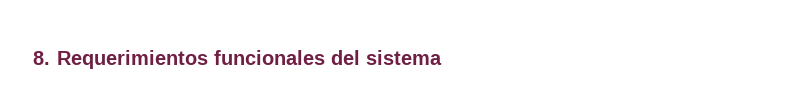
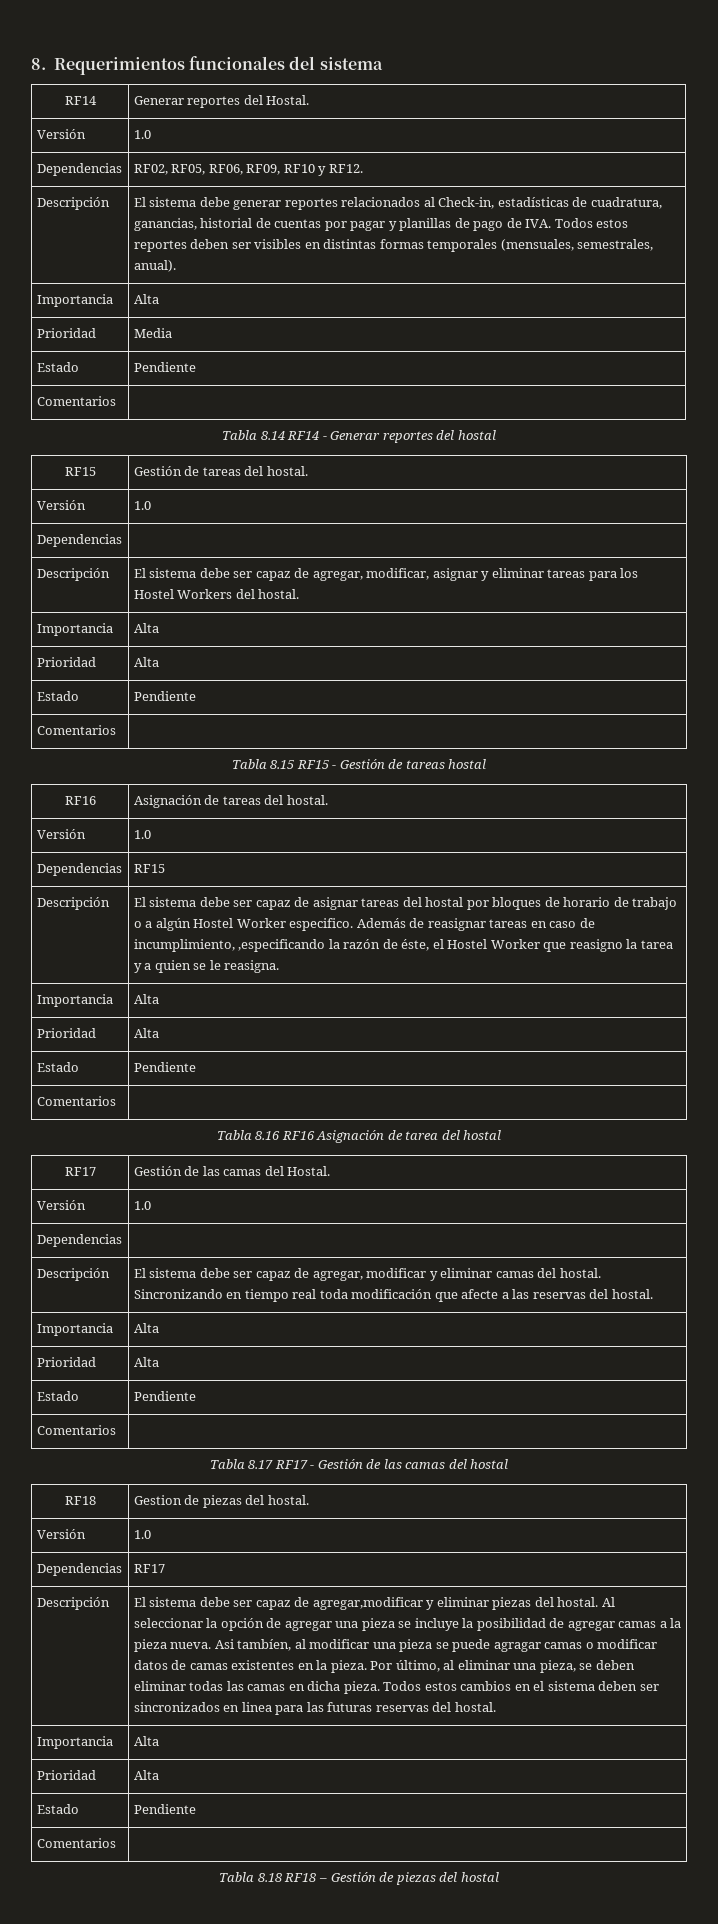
+ RF14 | Generar reportes del Hostal.
+ Versión | 1.0
+ Dependencias | RF02, RF05, RF06, RF09, RF10 y RF12.
+ Descripción | El sistema debe generar reportes relacionados al Check-in, estadísticas de cuadratura, ganancias, historial de cuentas por pagar y planillas de pago de IVA. Todos estos reportes deben ser visibles en distintas formas temporales (mensuales, semestrales, anual).
+ Importancia | Alta
+ Prioridad | Media
+ Estado | Pendiente
+ Comentarios |
+ Tabla 8.14 RF14 - Generar reportes del hostal
+ RF15 | Gestión de tareas del hostal.
+ Versión | 1.0
+ Dependencias |
+ Descripción | El sistema debe ser capaz de agregar, modificar, asignar y eliminar tareas para los Hostel Workers del hostal.
+ Importancia | Alta
+ Prioridad | Alta
+ Estado | Pendiente
+ Comentarios |
+ Tabla 8.15 RF15 - Gestión de tareas hostal
+ RF16 | Asignación de tareas del hostal.
+ Versión | 1.0
+ Dependencias | RF15
+ Descripción | El sistema debe ser capaz de asignar tareas del hostal por bloques de horario de trabajo o a algún Hostel Worker especifico. Además de reasignar tareas en caso de incumplimiento, ,especificando la razón de éste, el Hostel Worker que reasigno la tarea y a quien se le reasigna.
+ Importancia | Alta
+ Prioridad | Alta
+ Estado | Pendiente
+ Comentarios |
+ Tabla 8.16 RF16 Asignación de tarea del hostal
+ RF17 | Gestión de las camas del Hostal.
+ Versión | 1.0
+ Dependencias |
+ Descripción | El sistema debe ser capaz de agregar, modificar y eliminar camas del hostal. Sincronizando en tiempo real toda modificación que afecte a las reservas del hostal.
+ Importancia | Alta
+ Prioridad | Alta
+ Estado | Pendiente
+ Comentarios |
+ Tabla 8.17 RF17 - Gestión de las camas del hostal
+ RF18 | Gestion de piezas del hostal.
+ Versión | 1.0
+ Dependencias | RF17
+ Descripción | El sistema debe ser capaz de agregar,modificar y eliminar piezas del hostal. Al seleccionar la opción de agregar una pieza se incluye la posibilidad de agregar camas a la pieza nueva. Asi tambíen, al modificar una pieza se puede agragar camas o modificar datos de camas existentes en la pieza. Por último, al eliminar una pieza, se deben eliminar todas las camas en dicha pieza. Todos estos cambios en el sistema deben ser sincronizados en linea para las futuras reservas del hostal.
+ Importancia | Alta
+ Prioridad | Alta
+ Estado | Pendiente
+ Comentarios |
+ Tabla 8.18 RF18 – Gestión de piezas del hostal

